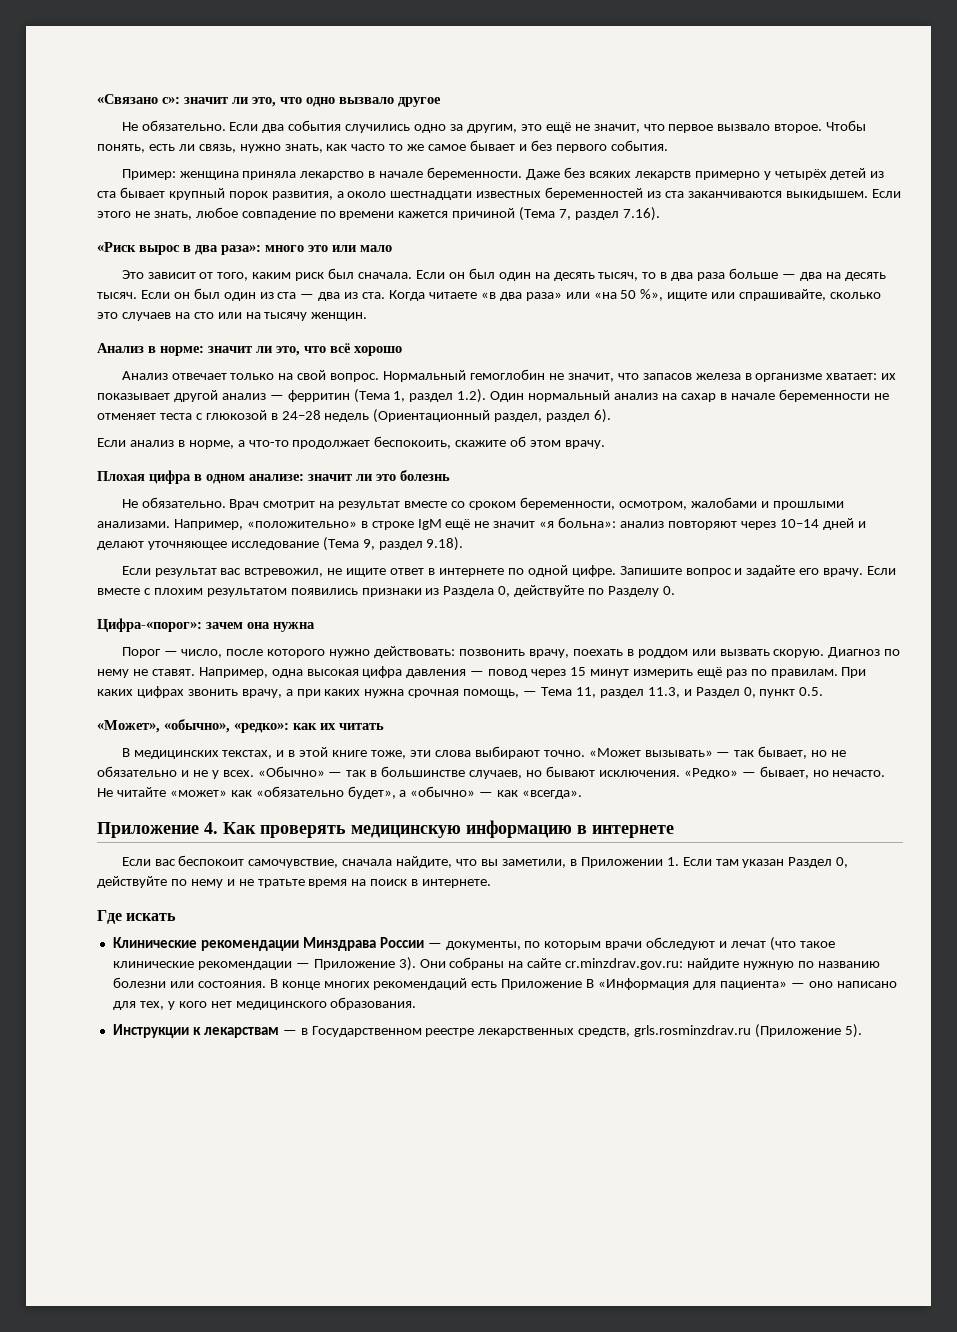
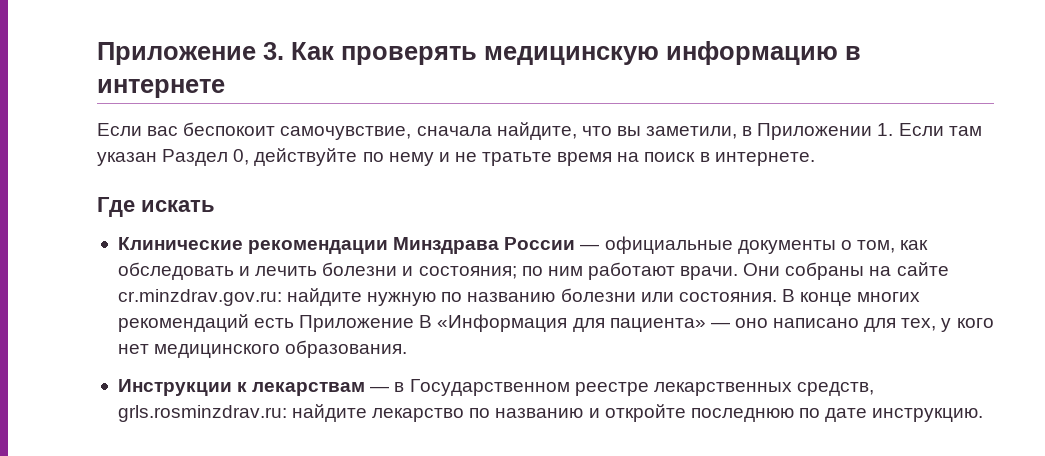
- «Связано с»: значит ли это, что одно вызвало другое
- Не обязательно. Если два события случились одно за другим, это ещё не значит, что первое вызвало второе. Чтобы понять, есть ли связь, нужно знать, как часто то же самое бывает и без первого события.
- Пример: женщина приняла лекарство в начале беременности. Даже без всяких лекарств примерно у четырёх детей из ста бывает крупный порок развития, а около шестнадцати известных беременностей из ста заканчиваются выкидышем. Если этого не знать, любое совпадение по времени кажется причиной (Тема 7, раздел 7.16).
- «Риск вырос в два раза»: много это или мало
- Это зависит от того, каким риск был сначала. Если он был один на десять тысяч, то в два раза больше — два на десять тысяч. Если он был один из ста — два из ста. Когда читаете «в два раза» или «на 50 %», ищите или спрашивайте, сколько это случаев на сто или на тысячу женщин.
- Анализ в норме: значит ли это, что всё хорошо
- Анализ отвечает только на свой вопрос. Нормальный гемоглобин не значит, что запасов железа в организме хватает: их показывает другой анализ — ферритин (Тема 1, раздел 1.2). Один нормальный анализ на сахар в начале беременности не отменяет теста с глюкозой в 24–28 недель (Ориентационный раздел, раздел 6).
- Если анализ в норме, а что-то продолжает беспокоить, скажите об этом врачу.
- Плохая цифра в одном анализе: значит ли это болезнь
- Не обязательно. Врач смотрит на результат вместе со сроком беременности, осмотром, жалобами и прошлыми анализами. Например, «положительно» в строке IgM ещё не значит «я больна»: анализ повторяют через 10–14 дней и делают уточняющее исследование (Тема 9, раздел 9.18).
- Если результат вас встревожил, не ищите ответ в интернете по одной цифре. Запишите вопрос и задайте его врачу. Если вместе с плохим результатом появились признаки из Раздела 0, действуйте по Разделу 0.
- Цифра-«порог»: зачем она нужна
- Порог — число, после которого нужно действовать: позвонить врачу, поехать в роддом или вызвать скорую. Диагноз по нему не ставят. Например, одна высокая цифра давления — повод через 15 минут измерить ещё раз по правилам. При каких цифрах звонить врачу, а при каких нужна срочная помощь, — Тема 11, раздел 11.3, и Раздел 0, пункт 0.5.
- «Может», «обычно», «редко»: как их читать
- В медицинских текстах, и в этой книге тоже, эти слова выбирают точно. «Может вызывать» — так бывает, но не обязательно и не у всех. «Обычно» — так в большинстве случаев, но бывают исключения. «Редко» — бывает, но нечасто. Не читайте «может» как «обязательно будет», а «обычно» — как «всегда».
- Приложение 4. Как проверять медицинскую информацию в интернете
+ Приложение 3. Как проверять медицинскую информацию в интернете
- Клинические рекомендации Минздрава России — документы, по которым врачи обследуют и лечат (что такое клинические рекомендации — Приложение 3).
+ Клинические рекомендации Минздрава России — официальные документы о том, как обследовать и лечить болезни и состояния; по ним работают врачи.
- Инструкции к лекарствам — в Государственном реестре лекарственных средств, grls.rosminzdrav.ru (Приложение 5).
+ Инструкции к лекарствам — в Государственном реестре лекарственных средств, grls.rosminzdrav.ru: найдите лекарство по названию и откройте последнюю по дате инструкцию.

